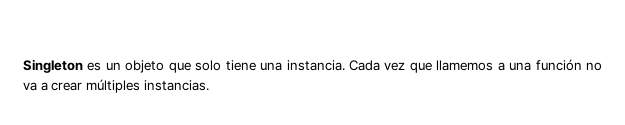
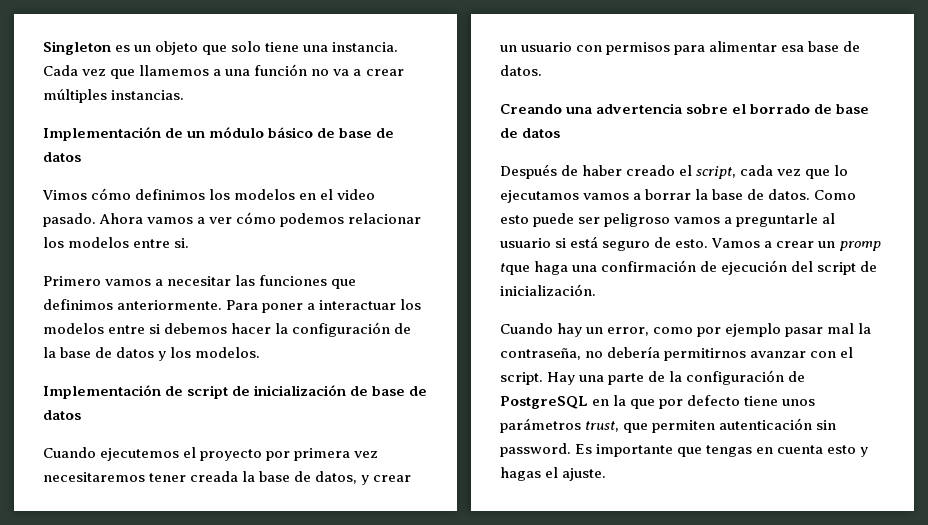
+ Implementación de un módulo básico de base de datos
+ Vimos cómo definimos los modelos en el video pasado. Ahora vamos a ver cómo podemos relacionar los modelos entre si.
+ Primero vamos a necesitar las funciones que definimos anteriormente. Para poner a interactuar los modelos entre si debemos hacer la configuración de la base de datos y los modelos.
+ Implementación de script de inicialización de base de datos
+ Cuando ejecutemos el proyecto por primera vez necesitaremos tener creada la base de datos, y crear un usuario con permisos para alimentar esa base de datos.
+ Creando una advertencia sobre el borrado de base de datos
+ Después de haber creado el script, cada vez que lo ejecutamos vamos a borrar la base de datos. Como esto puede ser peligroso vamos a preguntarle al usuario si está seguro de esto. Vamos a crear un promp tque haga una confirmación de ejecución del script de inicialización.
+ Cuando hay un error, como por ejemplo pasar mal la contraseña, no debería permitirnos avanzar con el script. Hay una parte de la configuración de PostgreSQL en la que por defecto tiene unos parámetros trust, que permiten autenticación sin password. Es importante que tengas en cuenta esto y hagas el ajuste.

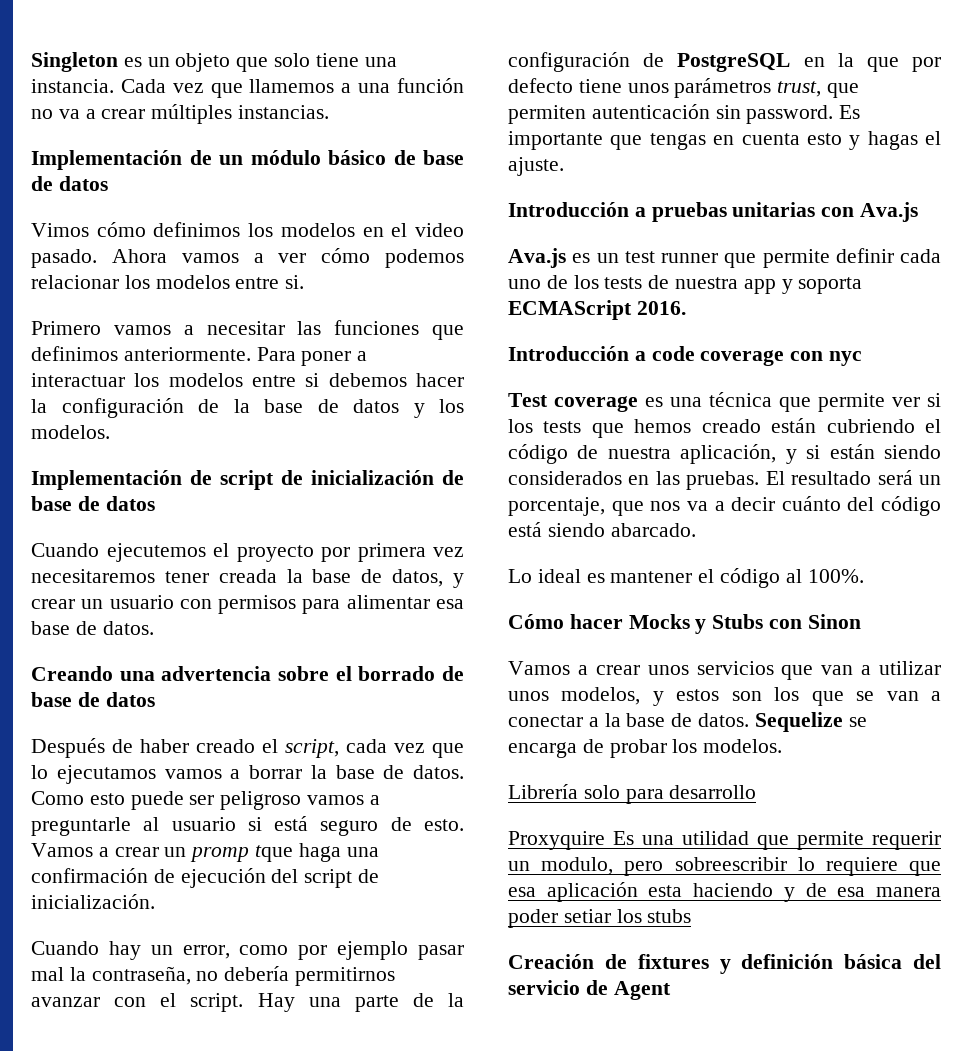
+ Introducción a pruebas unitarias con Ava.js
+ Ava.js es un test runner que permite definir cada uno de los tests de nuestra app y soporta ECMAScript 2016.
+ Introducción a code coverage con nyc
+ Test coverage es una técnica que permite ver si los tests que hemos creado están cubriendo el código de nuestra aplicación, y si están siendo considerados en las pruebas. El resultado será un porcentaje, que nos va a decir cuánto del código está siendo abarcado.
+ Lo ideal es mantener el código al 100%.
+ Cómo hacer Mocks y Stubs con Sinon
+ Vamos a crear unos servicios que van a utilizar unos modelos, y estos son los que se van a conectar a la base de datos. Sequelize se encarga de probar los modelos.
+ Librería solo para desarrollo
+ Proxyquire Es una utilidad que permite requerir un modulo, pero sobreescribir lo requiere que esa aplicación esta haciendo y de esa manera poder setiar los stubs
+ Creación de fixtures y definición básica del servicio de Agent

